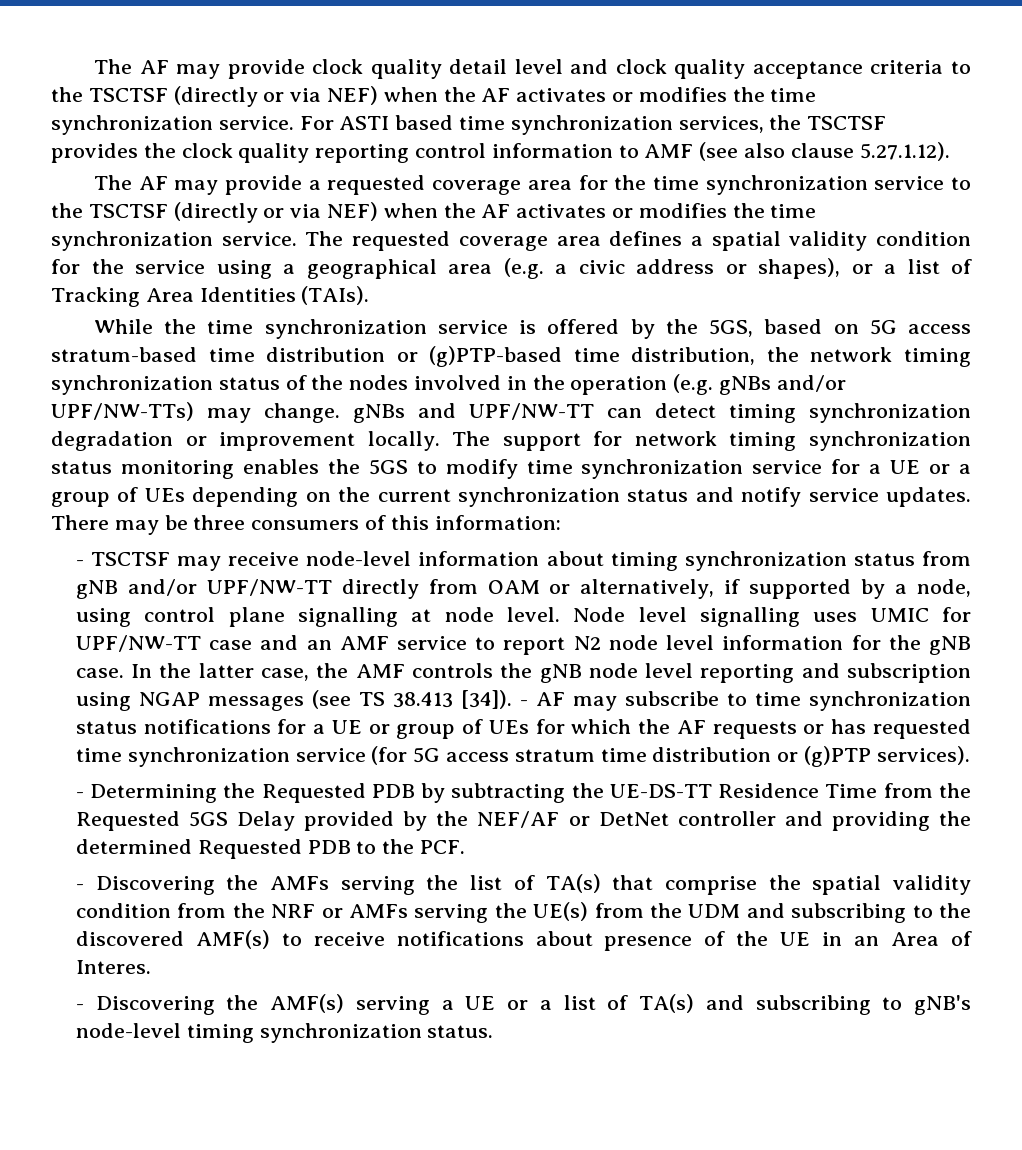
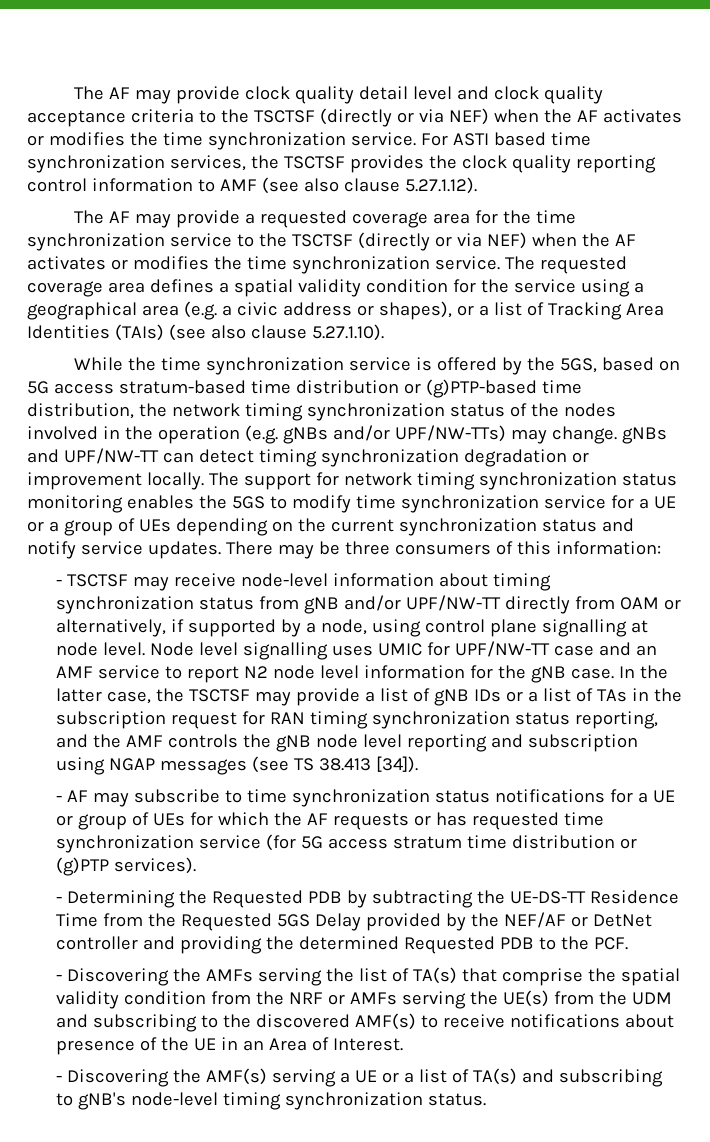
- The requested coverage area defines a spatial validity condition for the service using a geographical area (e.g. a civic address or shapes), or a list of Tracking Area Identities (TAIs).
+ The requested coverage area defines a spatial validity condition for the service using a geographical area (e.g. a civic address or shapes), or a list of Tracking Area Identities (TAIs) (see also clause 5.27.1.10).
- In the latter case, the AMF controls the gNB node level reporting and subscription using NGAP messages (see TS 38.413 [34]). - AF may subscribe to time synchronization status notifications for a UE or group of UEs for which the AF requests or has requested time synchronization service (for 5G access stratum time distribution or (g)PTP services).
+ In the latter case, the TSCTSF may provide a list of gNB IDs or a list of TAs in the subscription request for RAN timing synchronization status reporting, and the AMF controls the gNB node level reporting and subscription using NGAP messages (see TS 38.413 [34]).
+ - AF may subscribe to time synchronization status notifications for a UE or group of UEs for which the AF requests or has requested time synchronization service (for 5G access stratum time distribution or (g)PTP services).
- - Discovering the AMFs serving the list of TA(s) that comprise the spatial validity condition from the NRF or AMFs serving the UE(s) from the UDM and subscribing to the discovered AMF(s) to receive notifications about presence of the UE in an Area of Interes.
+ - Discovering the AMFs serving the list of TA(s) that comprise the spatial validity condition from the NRF or AMFs serving the UE(s) from the UDM and subscribing to the discovered AMF(s) to receive notifications about presence of the UE in an Area of Interest.

